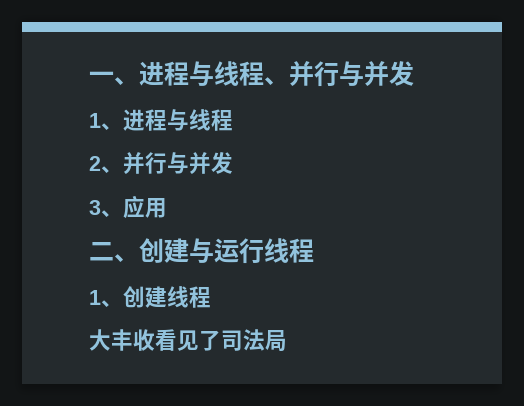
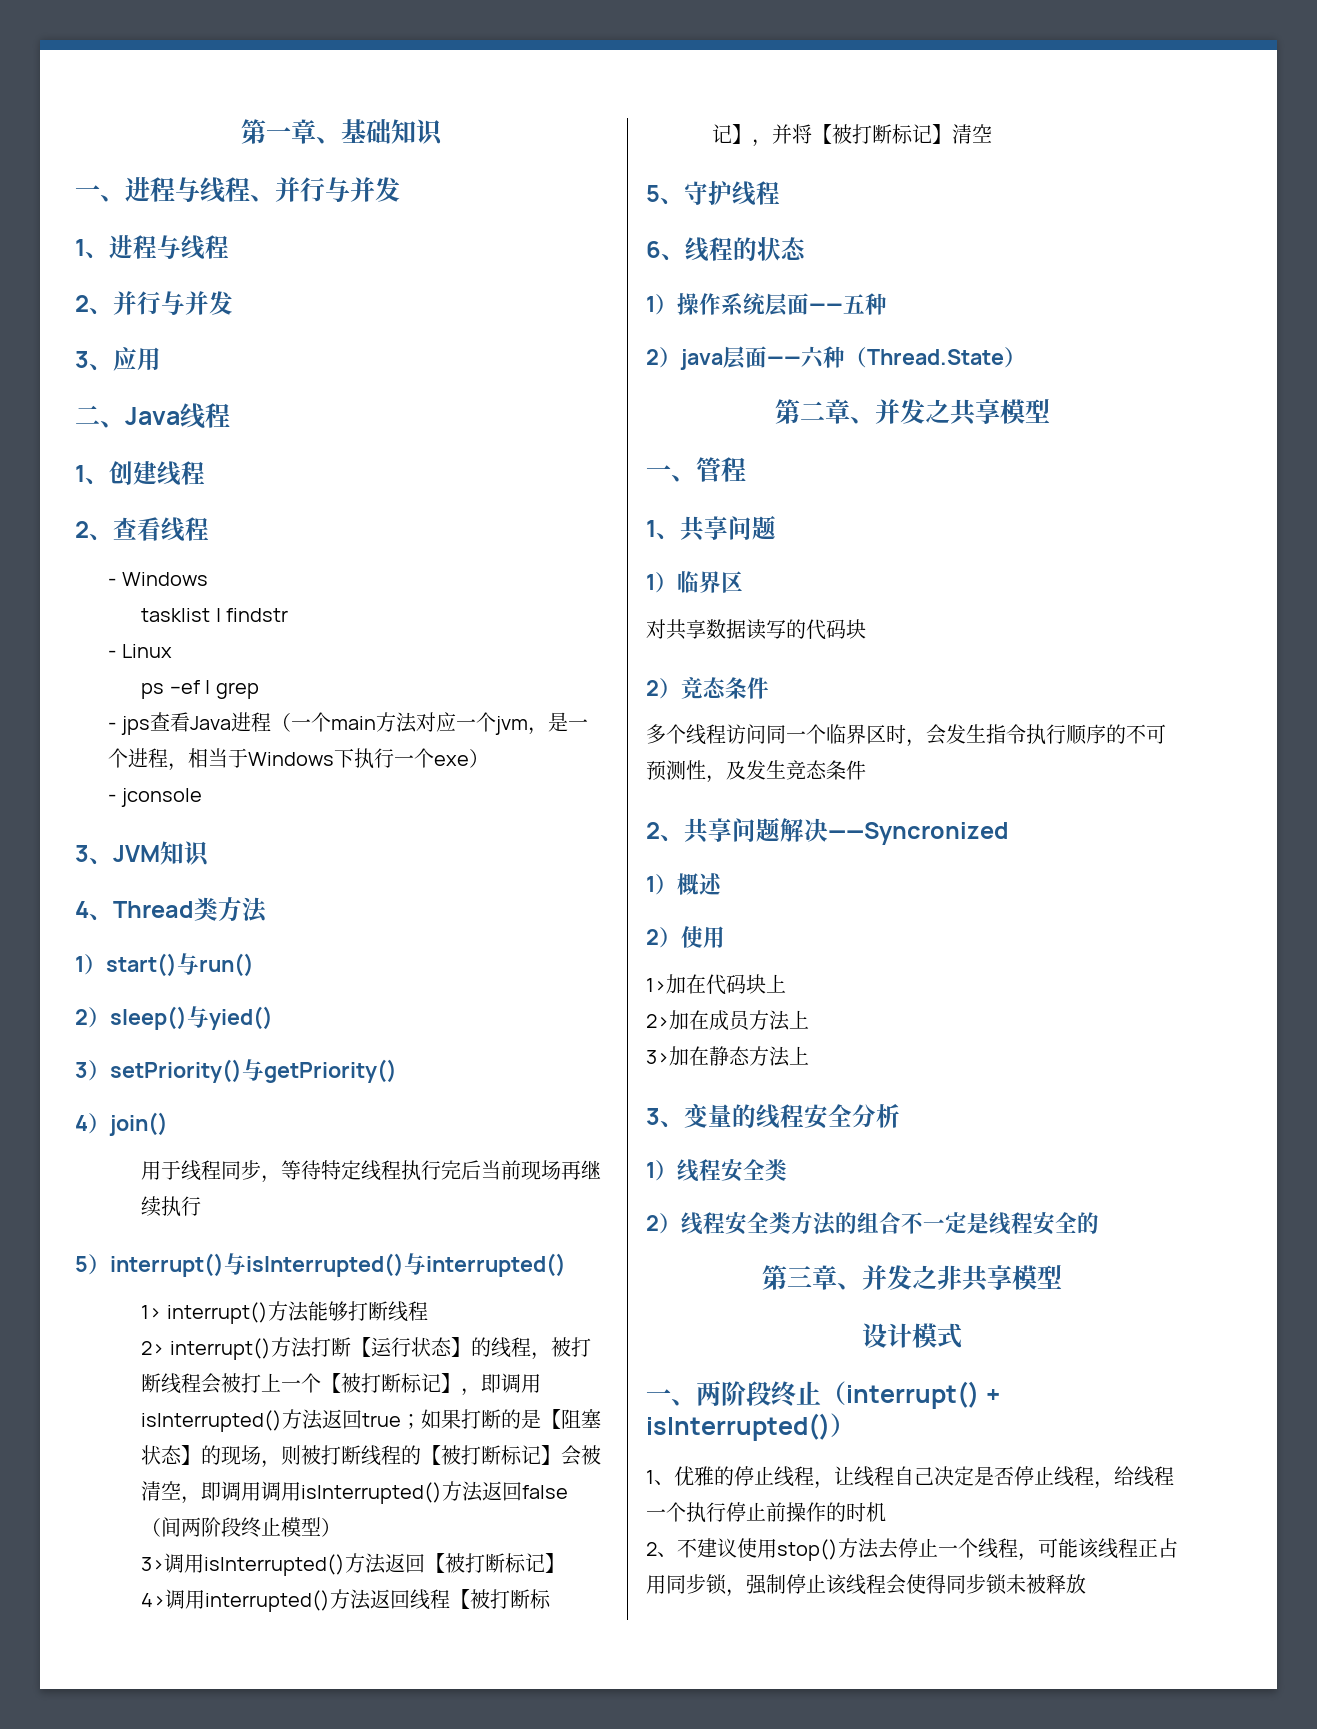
+ 第一章、基础知识
- 二、创建与运行线程
+ 二、Java线程
- 大丰收看见了司法局
+ 2、查看线程
+ - Windows
+ tasklist | findstr
+ - Linux
+ ps –ef | grep
+ - jps查看Java进程（一个main方法对应一个jvm，是一个进程，相当于Windows下执行一个exe）
+ - jconsole
+ 3、JVM知识
+ 4、Thread类方法
+ 1）start()与run()
+ 2）sleep()与yied()
+ 3）setPriority()与getPriority()
+ 4）join()
+ 用于线程同步，等待特定线程执行完后当前现场再继续执行
+ 5）interrupt()与isInterrupted()与interrupted()
+ 1> interrupt()方法能够打断线程
+ 2> interrupt()方法打断【运行状态】的线程，被打断线程会被打上一个【被打断标记】，即调用isInterrupted()方法返回true；如果打断的是【阻塞状态】的现场，则被打断线程的【被打断标记】会被清空，即调用调用isInterrupted()方法返回false（间两阶段终止模型）
+ 3>调用isInterrupted()方法返回【被打断标记】
+ 4>调用interrupted()方法返回线程【被打断标记】，并将【被打断标记】清空
+ 5、守护线程
+ 6、线程的状态
+ 1）操作系统层面——五种
+ 2）java层面——六种（Thread.State）
+ 第二章、并发之共享模型
+ 一、管程
+ 1、共享问题
+ 1）临界区
+ 对共享数据读写的代码块
+ 2）竞态条件
+ 多个线程访问同一个临界区时，会发生指令执行顺序的不可预测性，及发生竞态条件
+ 2、共享问题解决——Syncronized
+ 1）概述
+ 2）使用
+ 1>加在代码块上
+ 2>加在成员方法上
+ 3>加在静态方法上
+ 3、变量的线程安全分析
+ 1）线程安全类
+ 2）线程安全类方法的组合不一定是线程安全的
+ 第三章、并发之非共享模型
+ 设计模式
+ 一、两阶段终止（interrupt() + isInterrupted()）
+ 1、优雅的停止线程，让线程自己决定是否停止线程，给线程一个执行停止前操作的时机
+ 2、不建议使用stop()方法去停止一个线程，可能该线程正占用同步锁，强制停止该线程会使得同步锁未被释放

